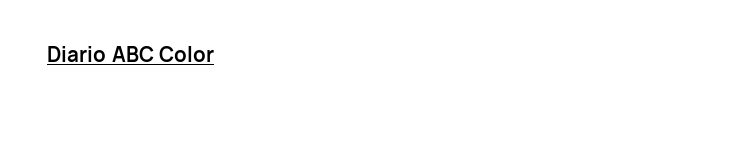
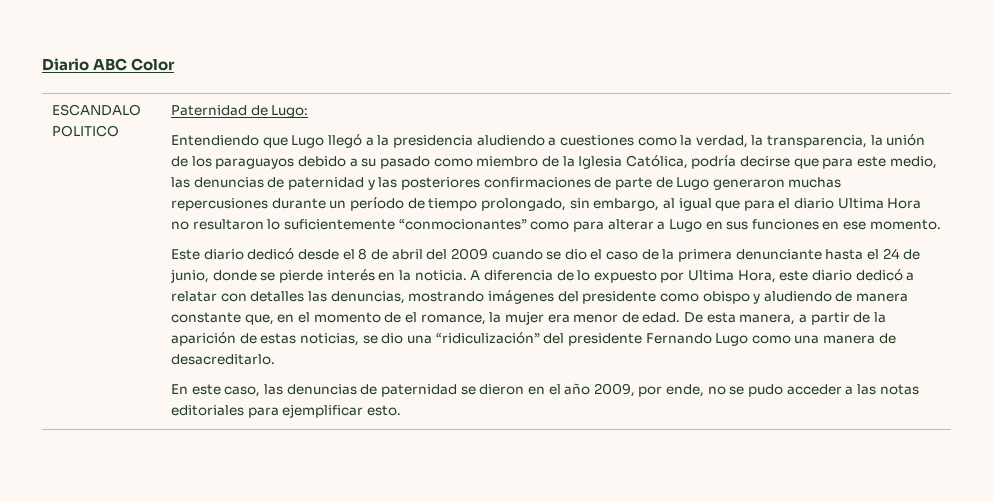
+ ESCANDALO POLITICO | Paternidad de Lugo:
+ Entendiendo que Lugo llegó a la presidencia aludiendo a cuestiones como la verdad, la transparencia, la unión de los paraguayos debido a su pasado como miembro de la Iglesia Católica, podría decirse que para este medio, las denuncias de paternidad y las posteriores confirmaciones de parte de Lugo generaron muchas repercusiones durante un período de tiempo prolongado, sin embargo, al igual que para el diario Ultima Hora no resultaron lo suficientemente “conmocionantes” como para alterar a Lugo en sus funciones en ese momento.
+ Este diario dedicó desde el 8 de abril del 2009 cuando se dio el caso de la primera denunciante hasta el 24 de junio, donde se pierde interés en la noticia. A diferencia de lo expuesto por Ultima Hora, este diario dedicó a relatar con detalles las denuncias, mostrando imágenes del presidente como obispo y aludiendo de manera constante que, en el momento de el romance, la mujer era menor de edad. De esta manera, a partir de la aparición de estas noticias, se dio una “ridiculización” del presidente Fernando Lugo como una manera de desacreditarlo.
+ En este caso, las denuncias de paternidad se dieron en el año 2009, por ende, no se pudo acceder a las notas editoriales para ejemplificar esto.

